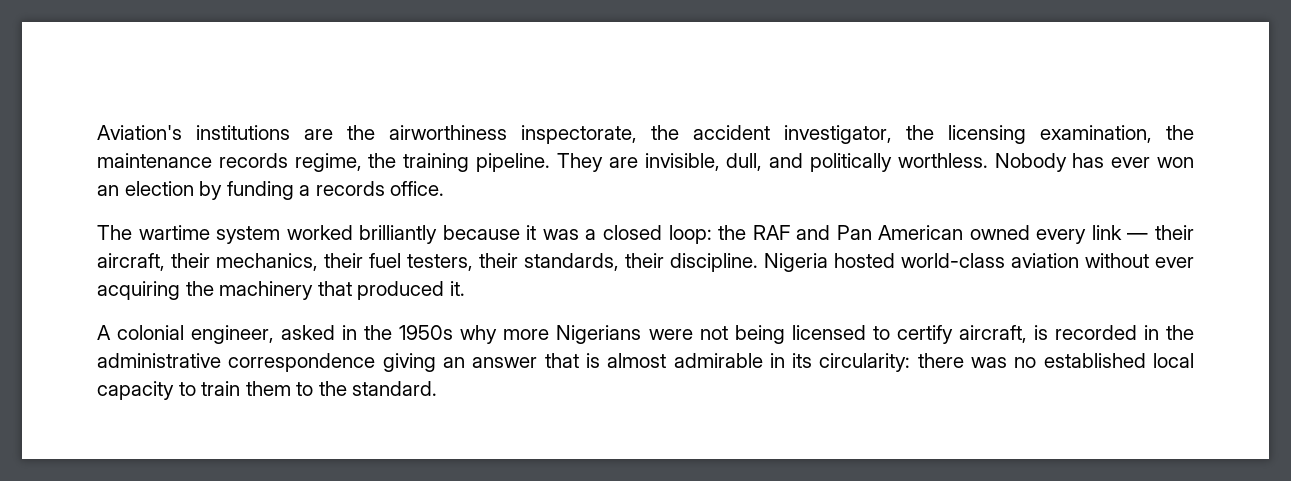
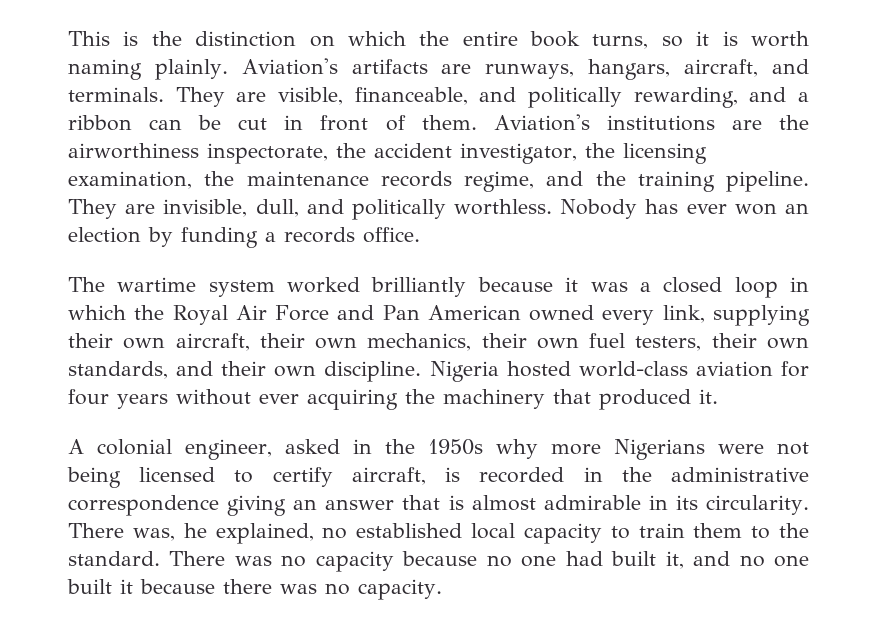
+ This is the distinction on which the entire book turns, so it is worth naming plainly. Aviation's artifacts are runways, hangars, aircraft, and terminals. They are visible, financeable, and politically rewarding, and a ribbon can be cut in front of them.
- Aviation's institutions are the airworthiness inspectorate, the accident investigator, the licensing examination, the maintenance records regime, the training pipeline.
+ Aviation's institutions are the airworthiness inspectorate, the accident investigator, the licensing examination, the maintenance records regime, and the training pipeline.
- The wartime system worked brilliantly because it was a closed loop: the RAF and Pan American owned every link — their aircraft, their mechanics, their fuel testers, their standards, their discipline.
+ The wartime system worked brilliantly because it was a closed loop in which the Royal Air Force and Pan American owned every link, supplying their own aircraft, their own mechanics, their own fuel testers, their own standards, and their own discipline.
- Nigeria hosted world-class aviation without ever acquiring the machinery that produced it.
+ Nigeria hosted world-class aviation for four years without ever acquiring the machinery that produced it.
- A colonial engineer, asked in the 1950s why more Nigerians were not being licensed to certify aircraft, is recorded in the administrative correspondence giving an answer that is almost admirable in its circularity: there was no established local capacity to train them to the standard.
+ A colonial engineer, asked in the 1950s why more Nigerians were not being licensed to certify aircraft, is recorded in the administrative correspondence giving an answer that is almost admirable in its circularity. There was, he explained, no established local capacity to train them to the standard.
+ There was no capacity because no one had built it, and no one built it because there was no capacity.

